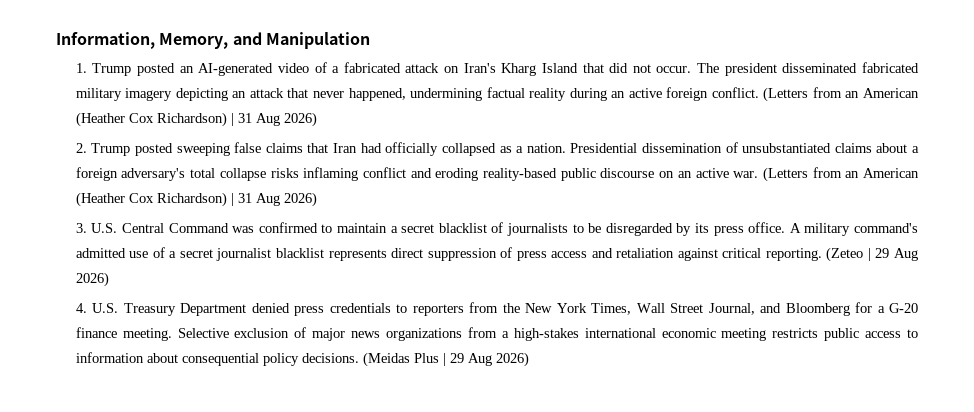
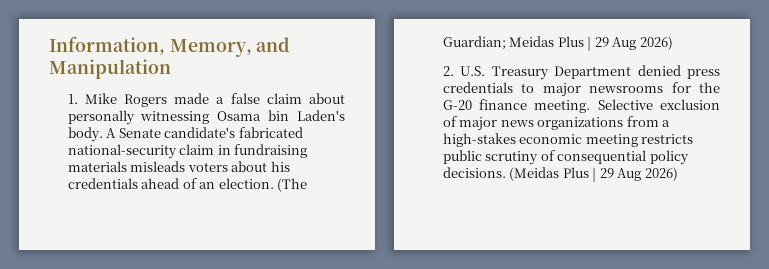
- 1. Trump posted an AI-generated video of a fabricated attack on Iran's Kharg Island that did not occur. The president disseminated fabricated military imagery depicting an attack that never happened, undermining factual reality during an active foreign conflict. (Letters from an American (Heather Cox Richardson) | 31 Aug 2026)
- 2. Trump posted sweeping false claims that Iran had officially collapsed as a nation. Presidential dissemination of unsubstantiated claims about a foreign adversary's total collapse risks inflaming conflict and eroding reality-based public discourse on an active war. (Letters from an American (Heather Cox Richardson) | 31 Aug 2026)
- 3. U.S. Central Command was confirmed to maintain a secret blacklist of journalists to be disregarded by its press office. A military command's admitted use of a secret journalist blacklist represents direct suppression of press access and retaliation against critical reporting. (Zeteo | 29 Aug 2026)
+ 1. Mike Rogers made a false claim about personally witnessing Osama bin Laden's body. A Senate candidate's fabricated national-security claim in fundraising materials misleads voters about his credentials ahead of an election. (The Guardian; Meidas Plus | 29 Aug 2026)
- 4. U.S. Treasury Department denied press credentials to reporters from the New York Times, Wall Street Journal, and Bloomberg for a G-20 finance meeting.
+ 2. U.S. Treasury Department denied press credentials to major newsrooms for the G-20 finance meeting.
- Selective exclusion of major news organizations from a high-stakes international economic meeting restricts public access to information about consequential policy decisions.
+ Selective exclusion of major news organizations from a high-stakes economic meeting restricts public scrutiny of consequential policy decisions.

